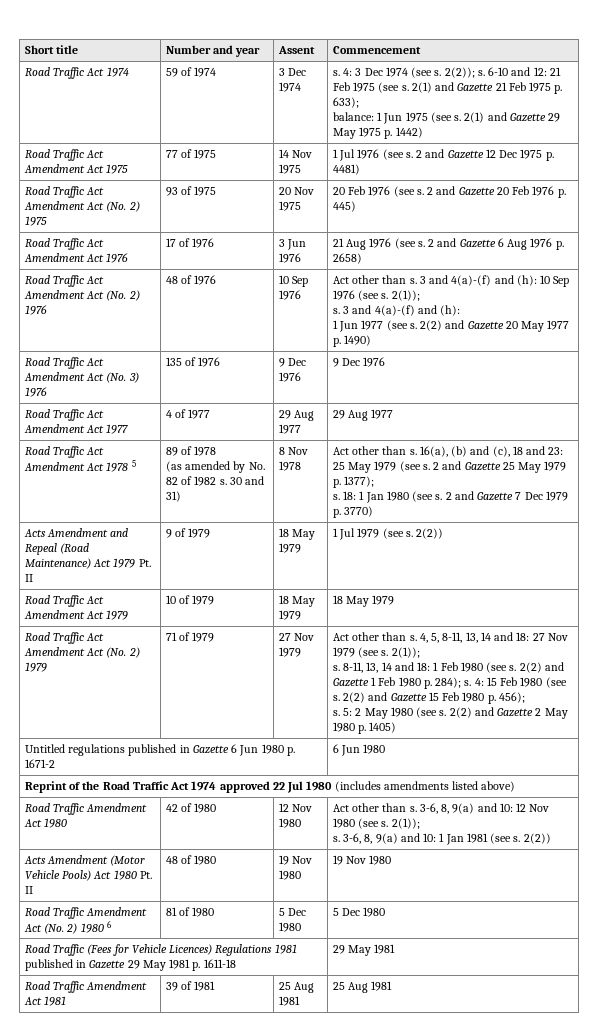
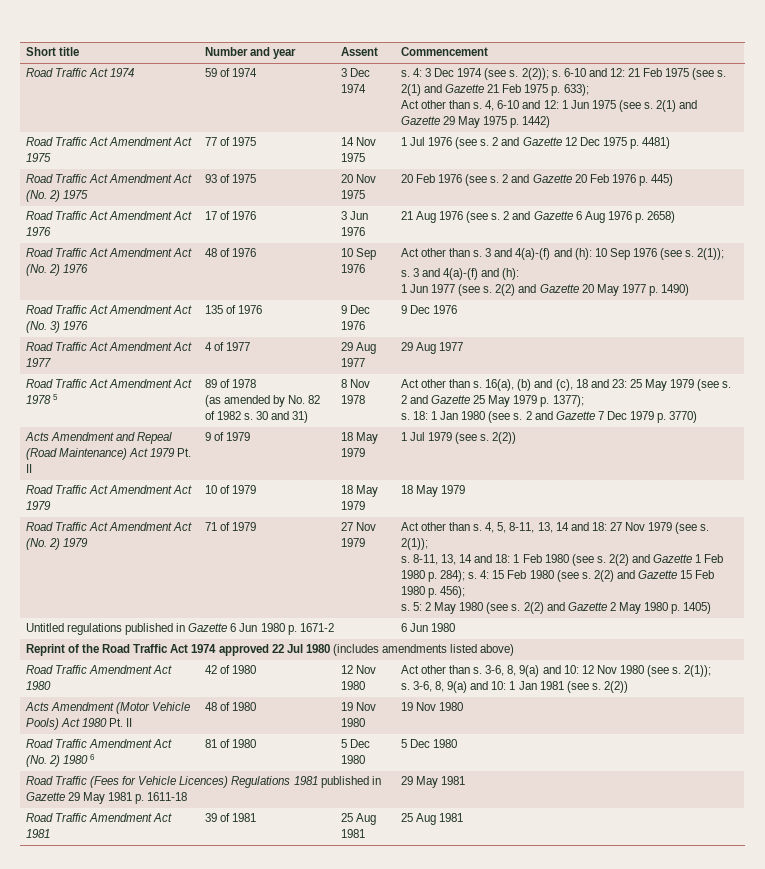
- balance: 1 Jun 1975 (see s.
+ Act other than s. 4, 6-10 and 12: 1 Jun 1975 (see s.

